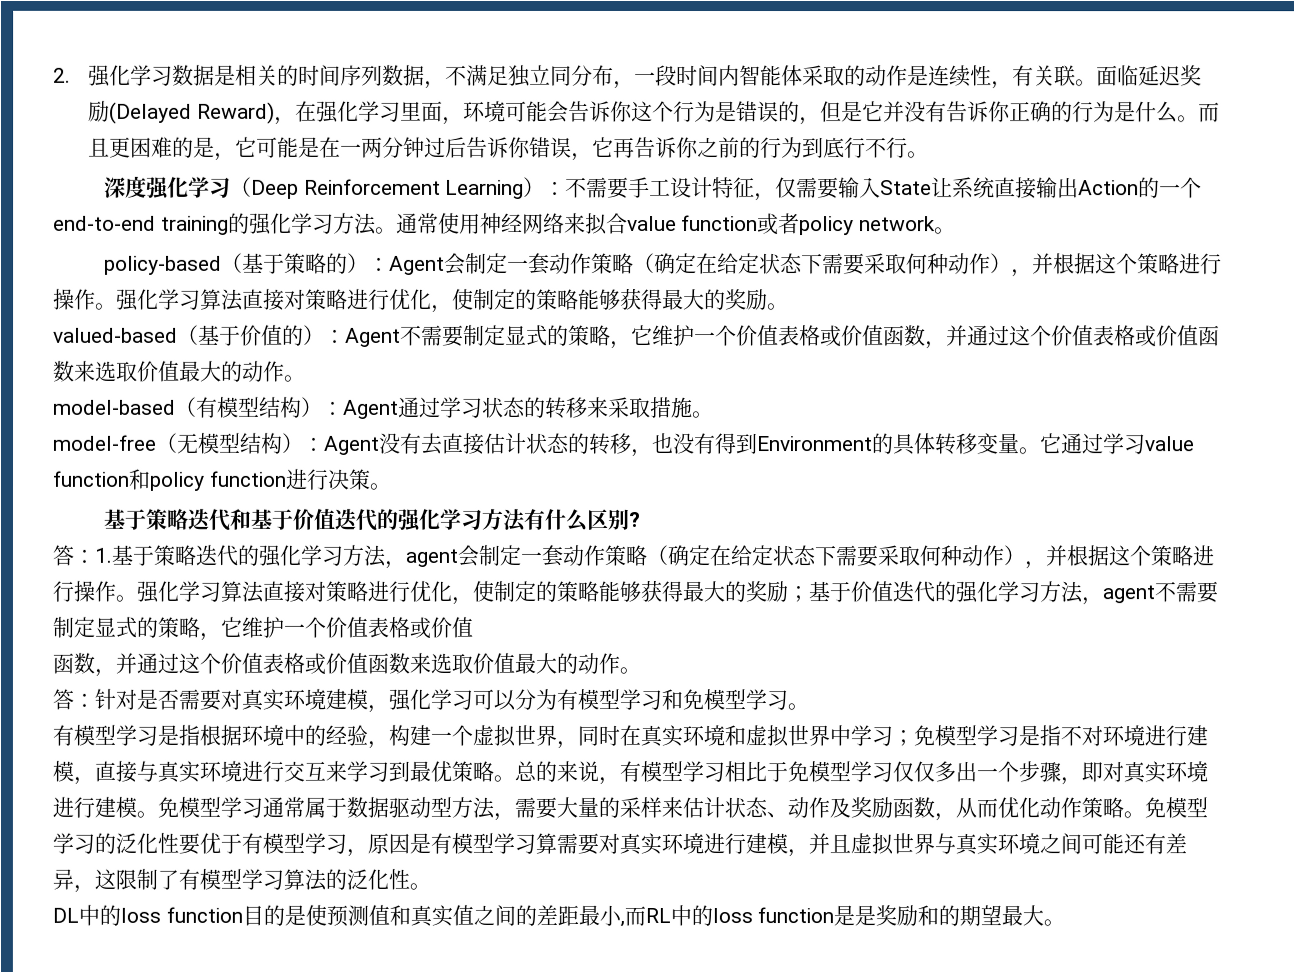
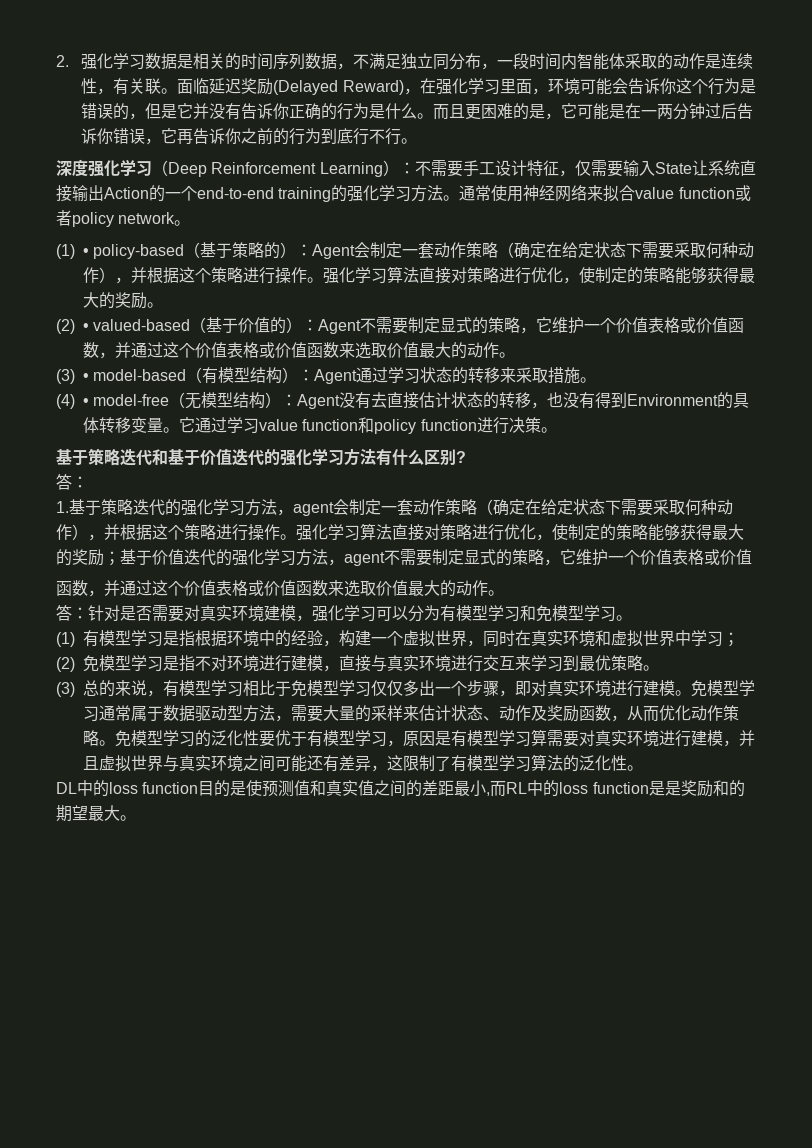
- policy-based（基于策略的）：Agent会制定一套动作策略（确定在给定状态下需要采取何种动作），并根据这个策略进行操作。
+ (1) • policy-based（基于策略的）：Agent会制定一套动作策略（确定在给定状态下需要采取何种动作），并根据这个策略进行操作。
- valued-based（基于价值的）：Agent不需要制定显式的策略，它维护一个价值表格或价值函数，并通过这个价值表格或价值函数来选取价值最大的动作。
+ (2) • valued-based（基于价值的）：Agent不需要制定显式的策略，它维护一个价值表格或价值函数，并通过这个价值表格或价值函数来选取价值最大的动作。
- model-based（有模型结构）：Agent通过学习状态的转移来采取措施。
+ (3) • model-based（有模型结构）：Agent通过学习状态的转移来采取措施。
- model-free（无模型结构）：Agent没有去直接估计状态的转移，也没有得到Environment的具体转移变量。
+ (4) • model-free（无模型结构）：Agent没有去直接估计状态的转移，也没有得到Environment的具体转移变量。
  基于策略迭代和基于价值迭代的强化学习方法有什么区别?
- 答：1.基于策略迭代的强化学习方法，agent会制定一套动作策略（确定在给定状态下需要采取何种动作），并根据这个策略进行操作。
+ 答：
+ 1.基于策略迭代的强化学习方法，agent会制定一套动作策略（确定在给定状态下需要采取何种动作），并根据这个策略进行操作。
- 有模型学习是指根据环境中的经验，构建一个虚拟世界，同时在真实环境和虚拟世界中学习；免模型学习是指不对环境进行建模，直接与真实环境进行交互来学习到最优策略。总的来说，有模型学习相比于免模型学习仅仅多出一个步骤，即对真实环境进行建模。
+ (1)有模型学习是指根据环境中的经验，构建一个虚拟世界，同时在真实环境和虚拟世界中学习；
+ (2)免模型学习是指不对环境进行建模，直接与真实环境进行交互来学习到最优策略。
+ (3)总的来说，有模型学习相比于免模型学习仅仅多出一个步骤，即对真实环境进行建模。

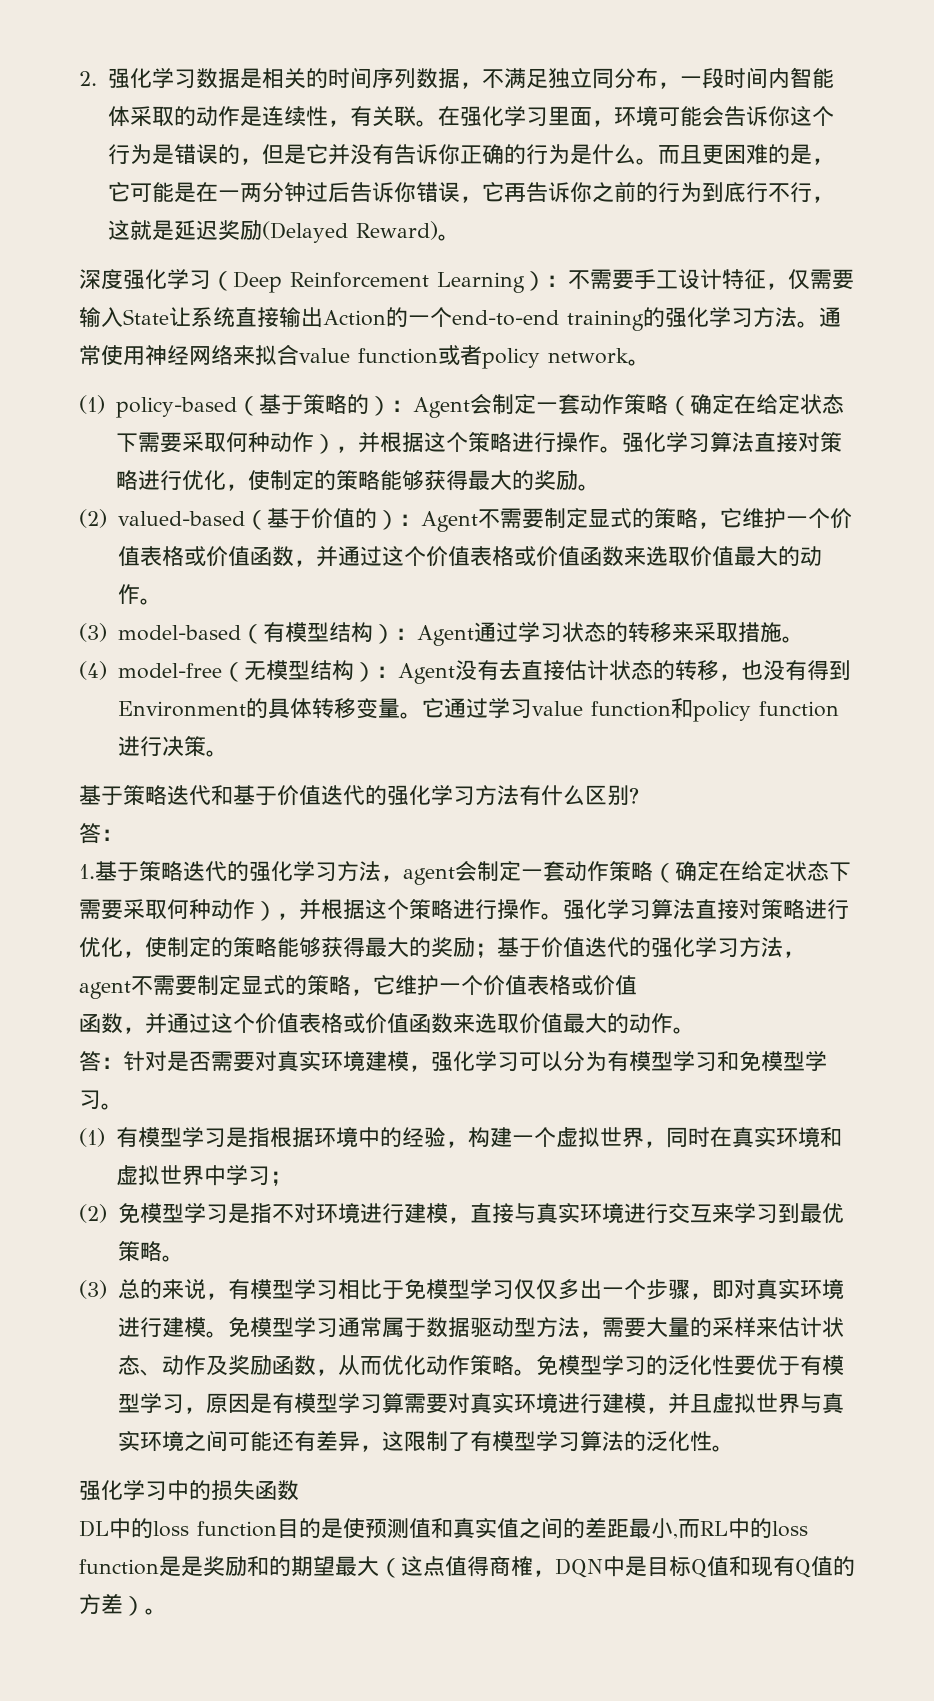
- 面临延迟奖励(Delayed Reward)，在强化学习里面，环境可能会告诉你这个行为是错误的，但是它并没有告诉你正确的行为是什么。
+ 在强化学习里面，环境可能会告诉你这个行为是错误的，但是它并没有告诉你正确的行为是什么。
- 而且更困难的是，它可能是在一两分钟过后告诉你错误，它再告诉你之前的行为到底行不行。
+ 而且更困难的是，它可能是在一两分钟过后告诉你错误，它再告诉你之前的行为到底行不行，这就是延迟奖励(Delayed Reward)。
- (1) • policy-based（基于策略的）：Agent会制定一套动作策略（确定在给定状态下需要采取何种动作），并根据这个策略进行操作。
+ (1) policy-based（基于策略的）：Agent会制定一套动作策略（确定在给定状态下需要采取何种动作），并根据这个策略进行操作。
- (2) • valued-based（基于价值的）：Agent不需要制定显式的策略，它维护一个价值表格或价值函数，并通过这个价值表格或价值函数来选取价值最大的动作。
+ (2) valued-based（基于价值的）：Agent不需要制定显式的策略，它维护一个价值表格或价值函数，并通过这个价值表格或价值函数来选取价值最大的动作。
- (3) • model-based（有模型结构）：Agent通过学习状态的转移来采取措施。
+ (3) model-based（有模型结构）：Agent通过学习状态的转移来采取措施。
- (4) • model-free（无模型结构）：Agent没有去直接估计状态的转移，也没有得到Environment的具体转移变量。
+ (4) model-free（无模型结构）：Agent没有去直接估计状态的转移，也没有得到Environment的具体转移变量。
+ 强化学习中的损失函数
- DL中的loss function目的是使预测值和真实值之间的差距最小,而RL中的loss function是是奖励和的期望最大。
+ DL中的loss function目的是使预测值和真实值之间的差距最小,而RL中的loss function是是奖励和的期望最大（这点值得商榷，DQN中是目标Q值和现有Q值的方差）。

